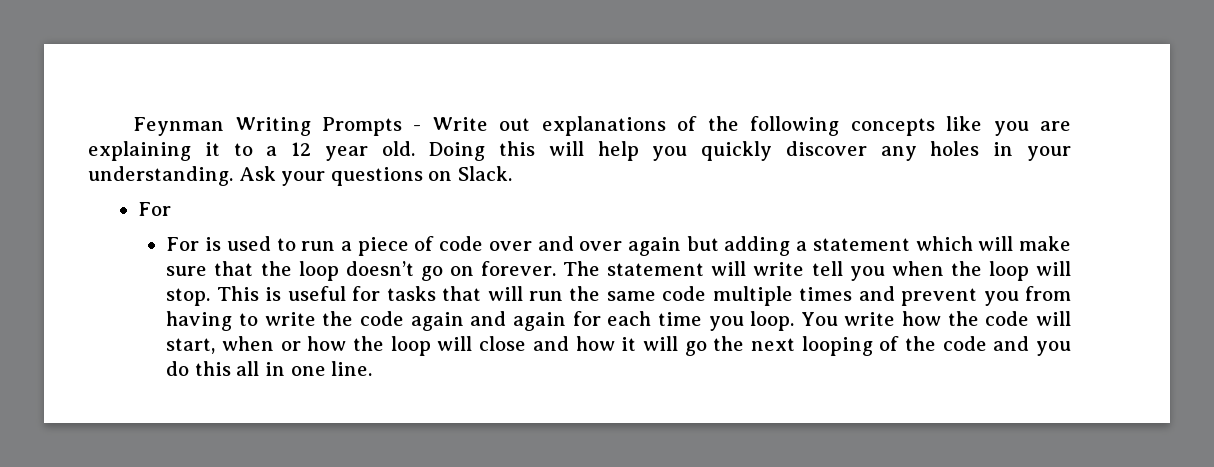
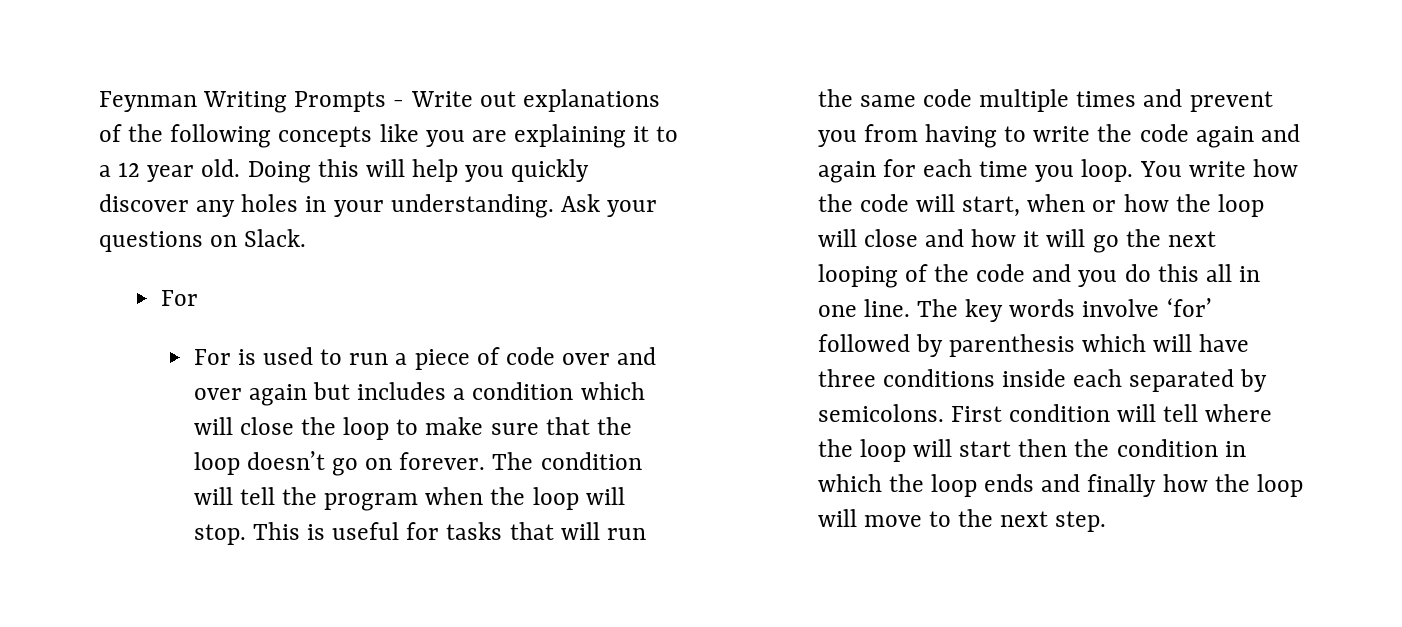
- For is used to run a piece of code over and over again but adding a statement which will make sure that the loop doesn’t go on forever.
+ For is used to run a piece of code over and over again but includes a condition which will close the loop to make sure that the loop doesn’t go on forever.
- The statement will write tell you when the loop will stop.
+ The condition will tell the program when the loop will stop.
+ The key words involve ‘for’ followed by parenthesis which will have three conditions inside each separated by semicolons. First condition will tell where the loop will start then the condition in which the loop ends and finally how the loop will move to the next step.

